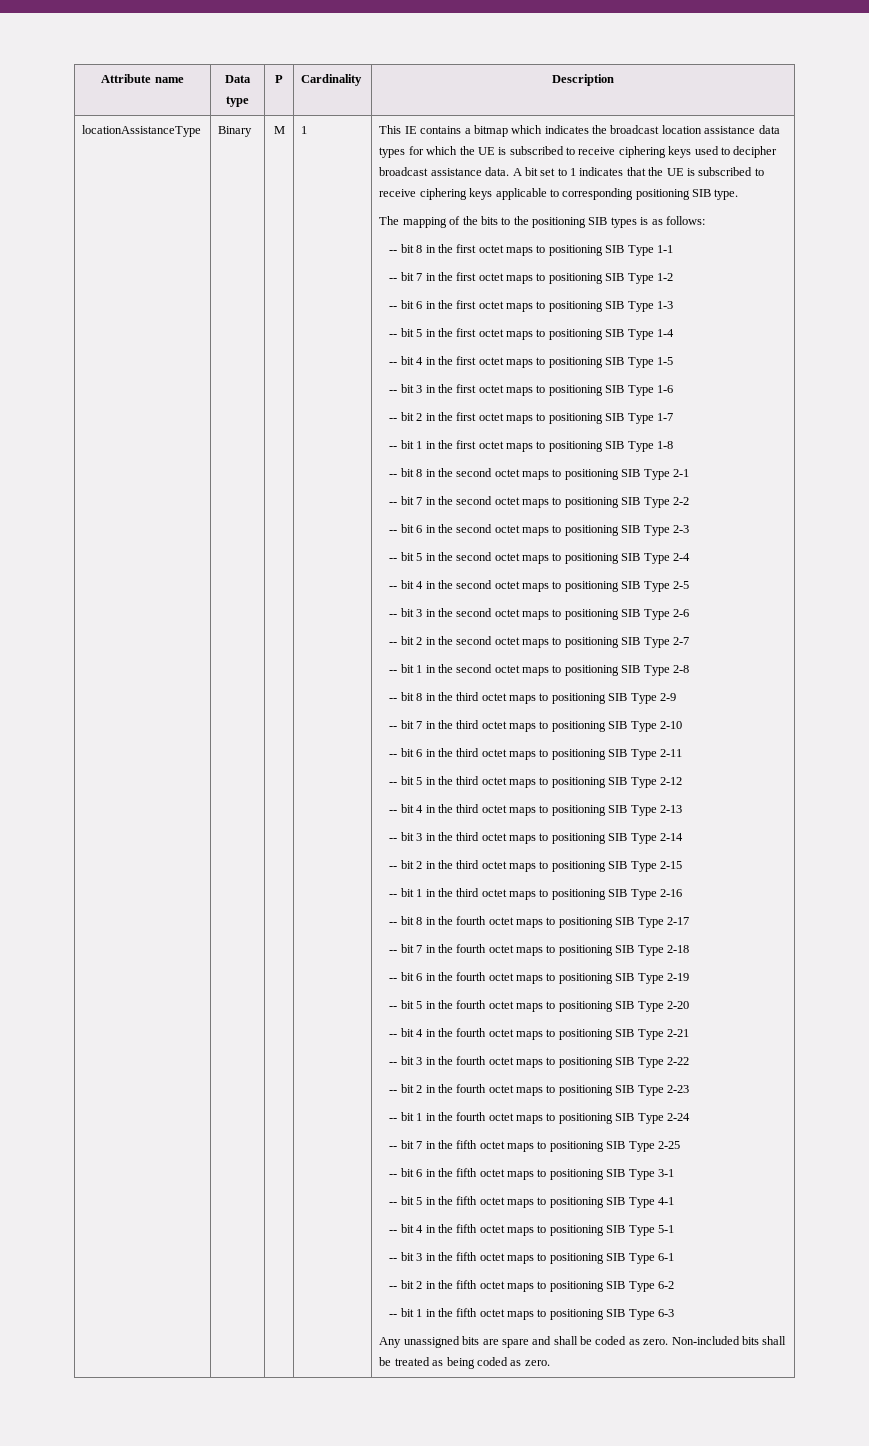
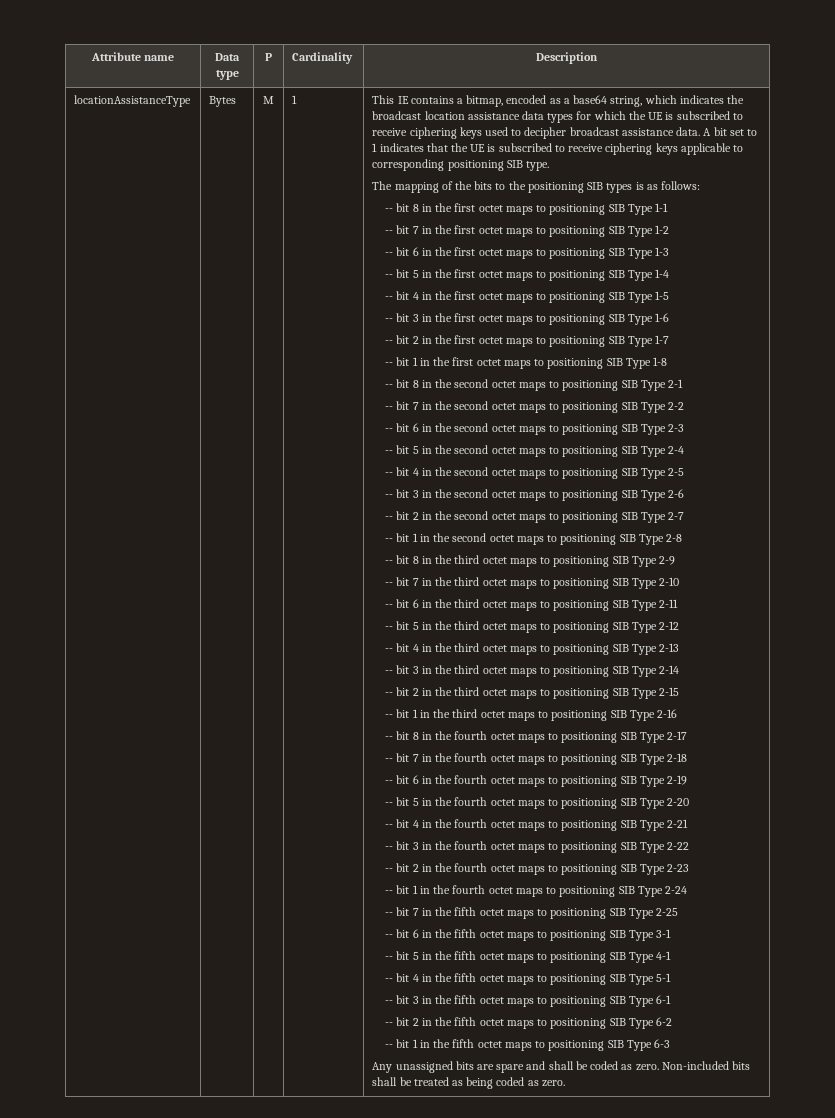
- Binary
+ Bytes
- This IE contains a bitmap which indicates the broadcast location assistance data types for which the UE is subscribed to receive ciphering keys used to decipher broadcast assistance data.
+ This IE contains a bitmap, encoded as a base64 string, which indicates the broadcast location assistance data types for which the UE is subscribed to receive ciphering keys used to decipher broadcast assistance data.

